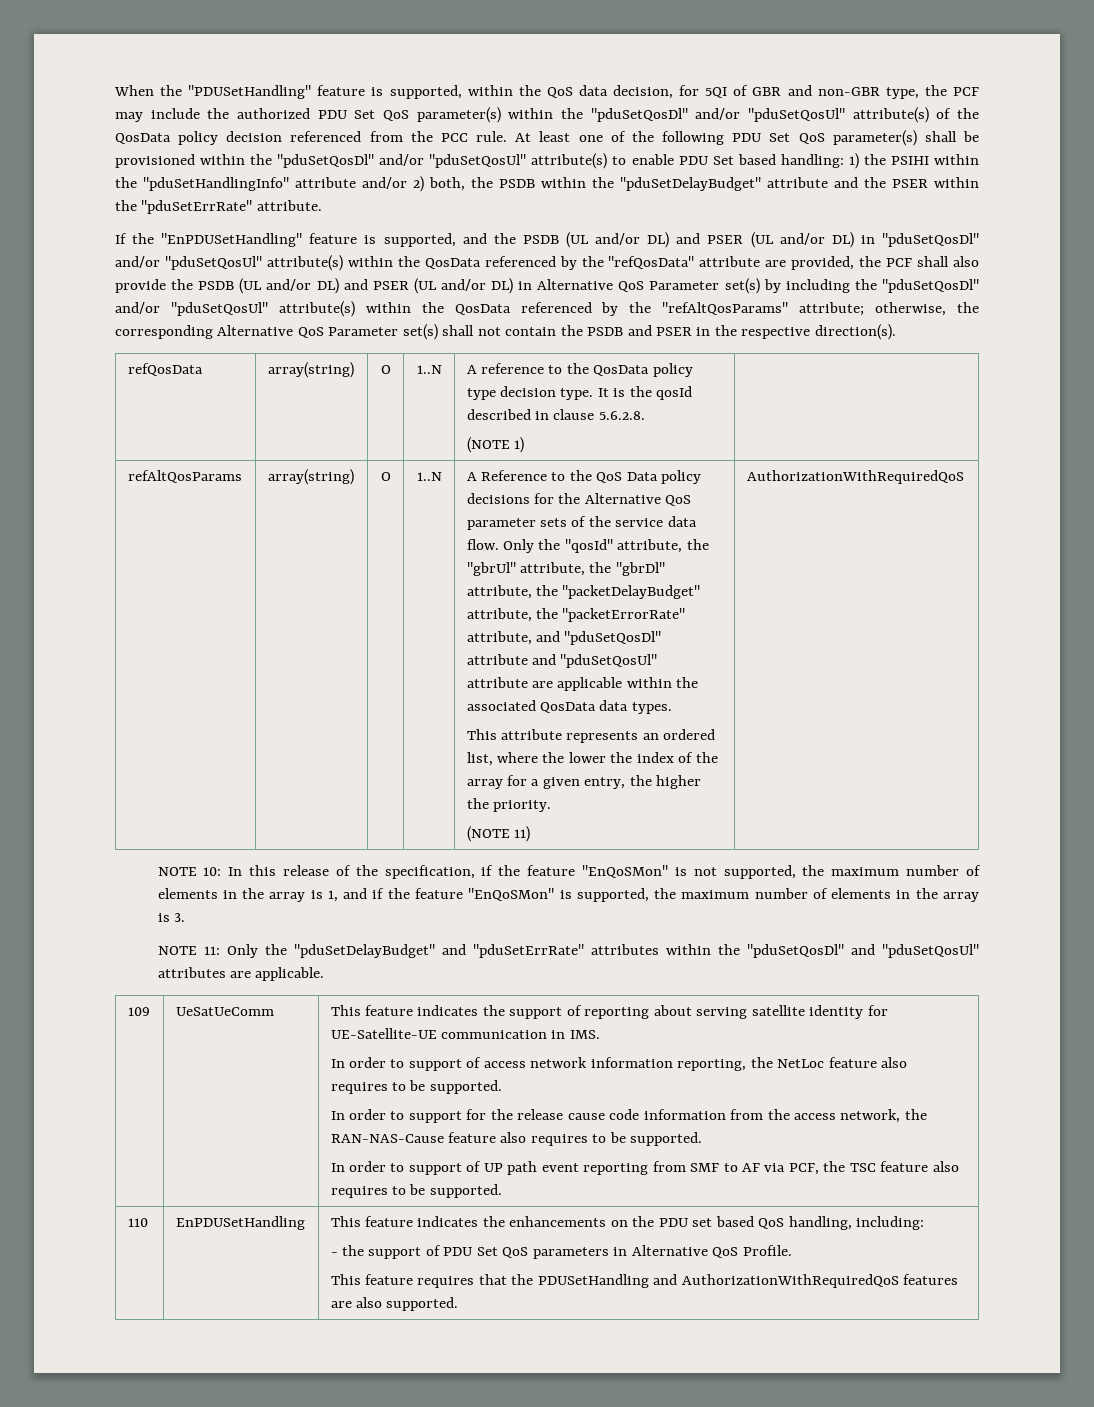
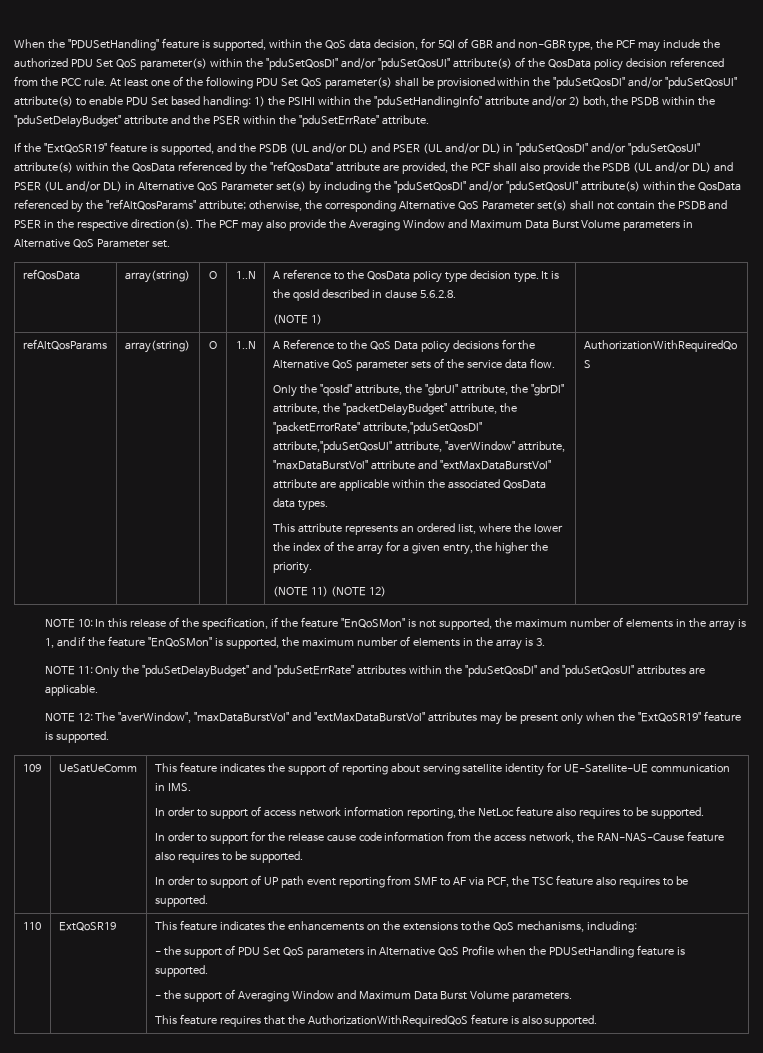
- If the "EnPDUSetHandling" feature is supported, and the PSDB (UL and/or DL) and PSER (UL and/or DL) in "pduSetQosDl" and/or "pduSetQosUl" attribute(s) within the QosData referenced by the "refQosData" attribute are provided, the PCF shall also provide the PSDB (UL and/or DL) and PSER (UL and/or DL) in Alternative QoS Parameter set(s) by including the "pduSetQosDl" and/or "pduSetQosUl" attribute(s) within the QosData referenced by the "refAltQosParams" attribute;
+ If the "ExtQoSR19" feature is supported, and the PSDB (UL and/or DL) and PSER (UL and/or DL) in "pduSetQosDl" and/or "pduSetQosUl" attribute(s) within the QosData referenced by the "refQosData" attribute are provided, the PCF shall also provide the PSDB (UL and/or DL) and PSER (UL and/or DL) in Alternative QoS Parameter set(s) by including the "pduSetQosDl" and/or "pduSetQosUl" attribute(s) within the QosData referenced by the "refAltQosParams" attribute;
+ The PCF may also provide the Averaging Window and Maximum Data Burst Volume parameters in Alternative QoS Parameter set.
- A Reference to the QoS Data policy decisions for the Alternative QoS parameter sets of the service data flow. Only the "qosId" attribute, the "gbrUl" attribute, the "gbrDl" attribute, the "packetDelayBudget" attribute, the "packetErrorRate" attribute, and "pduSetQosDl" attribute and "pduSetQosUl" attribute are applicable within the associated QosData data types.
+ A Reference to the QoS Data policy decisions for the Alternative QoS parameter sets of the service data flow.
+ Only the "qosId" attribute, the "gbrUl" attribute, the "gbrDl" attribute, the "packetDelayBudget" attribute, the "packetErrorRate" attribute,"pduSetQosDl" attribute,"pduSetQosUl" attribute, "averWindow" attribute, "maxDataBurstVol" attribute and "extMaxDataBurstVol" attribute are applicable within the associated QosData data types.
- (NOTE 11)
+ (NOTE 11) (NOTE 12)
+ NOTE 12: The "averWindow", "maxDataBurstVol" and "extMaxDataBurstVol" attributes may be present only when the "ExtQoSR19" feature is supported.
- EnPDUSetHandling
+ ExtQoSR19
- This feature indicates the enhancements on the PDU set based QoS handling, including:
+ This feature indicates the enhancements on the extensions to the QoS mechanisms, including:
- - the support of PDU Set QoS parameters in Alternative QoS Profile.
+ - the support of PDU Set QoS parameters in Alternative QoS Profile when the PDUSetHandling feature is supported.
+ - the support of Averaging Window and Maximum Data Burst Volume parameters.
- This feature requires that the PDUSetHandling and AuthorizationWithRequiredQoS features are also supported.
+ This feature requires that the AuthorizationWithRequiredQoS feature is also supported.

